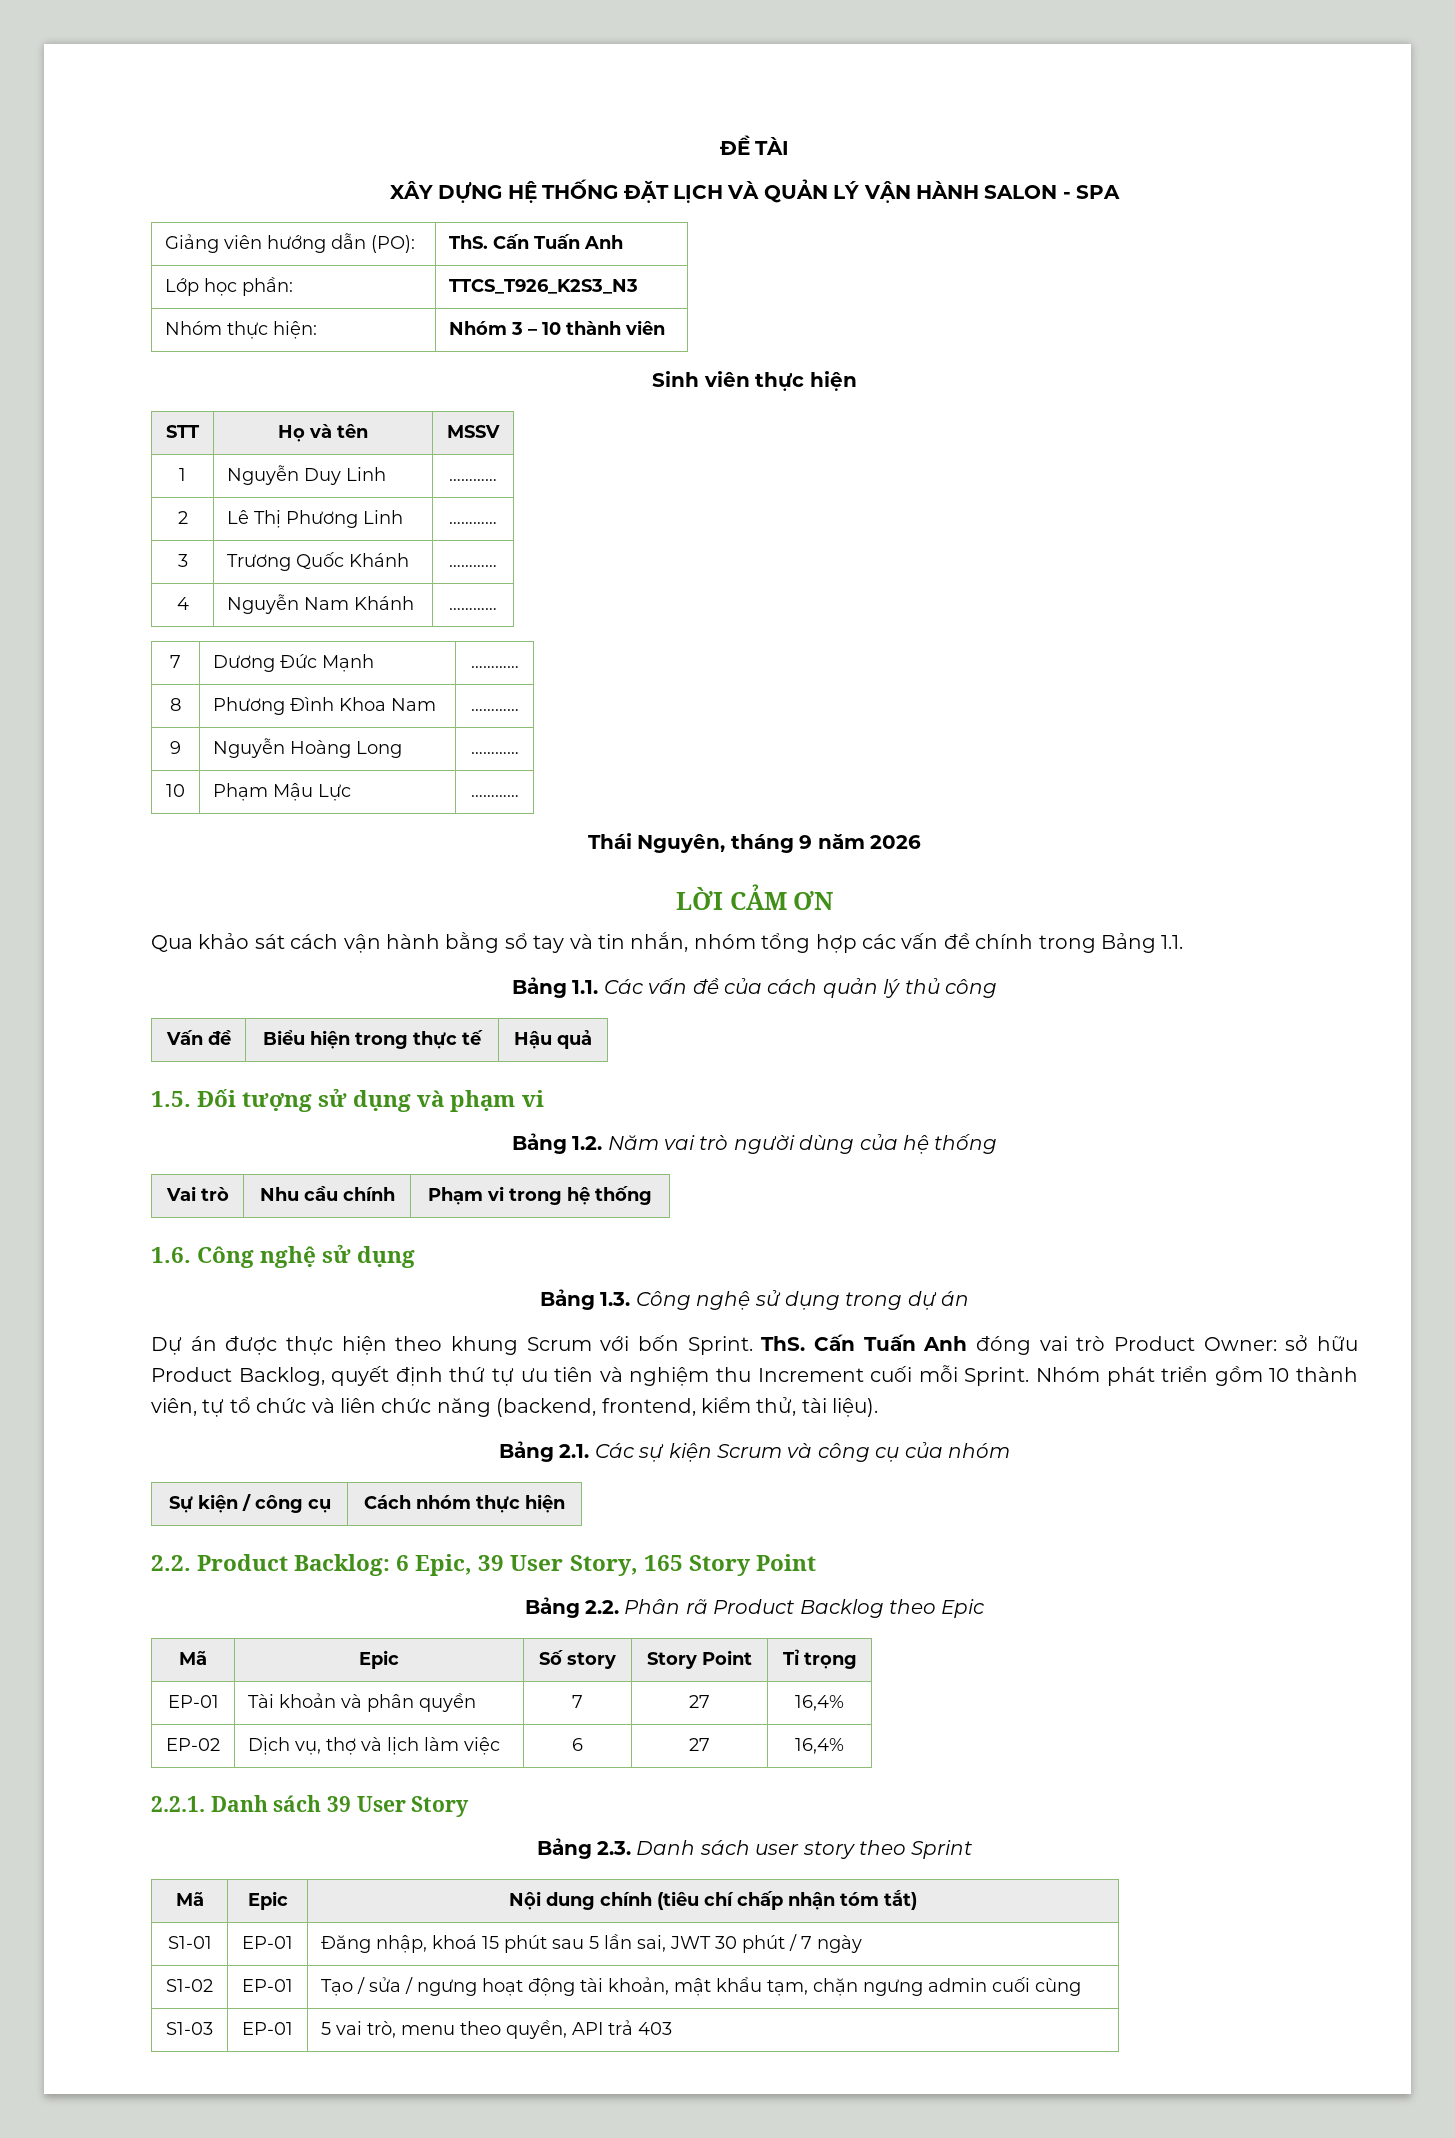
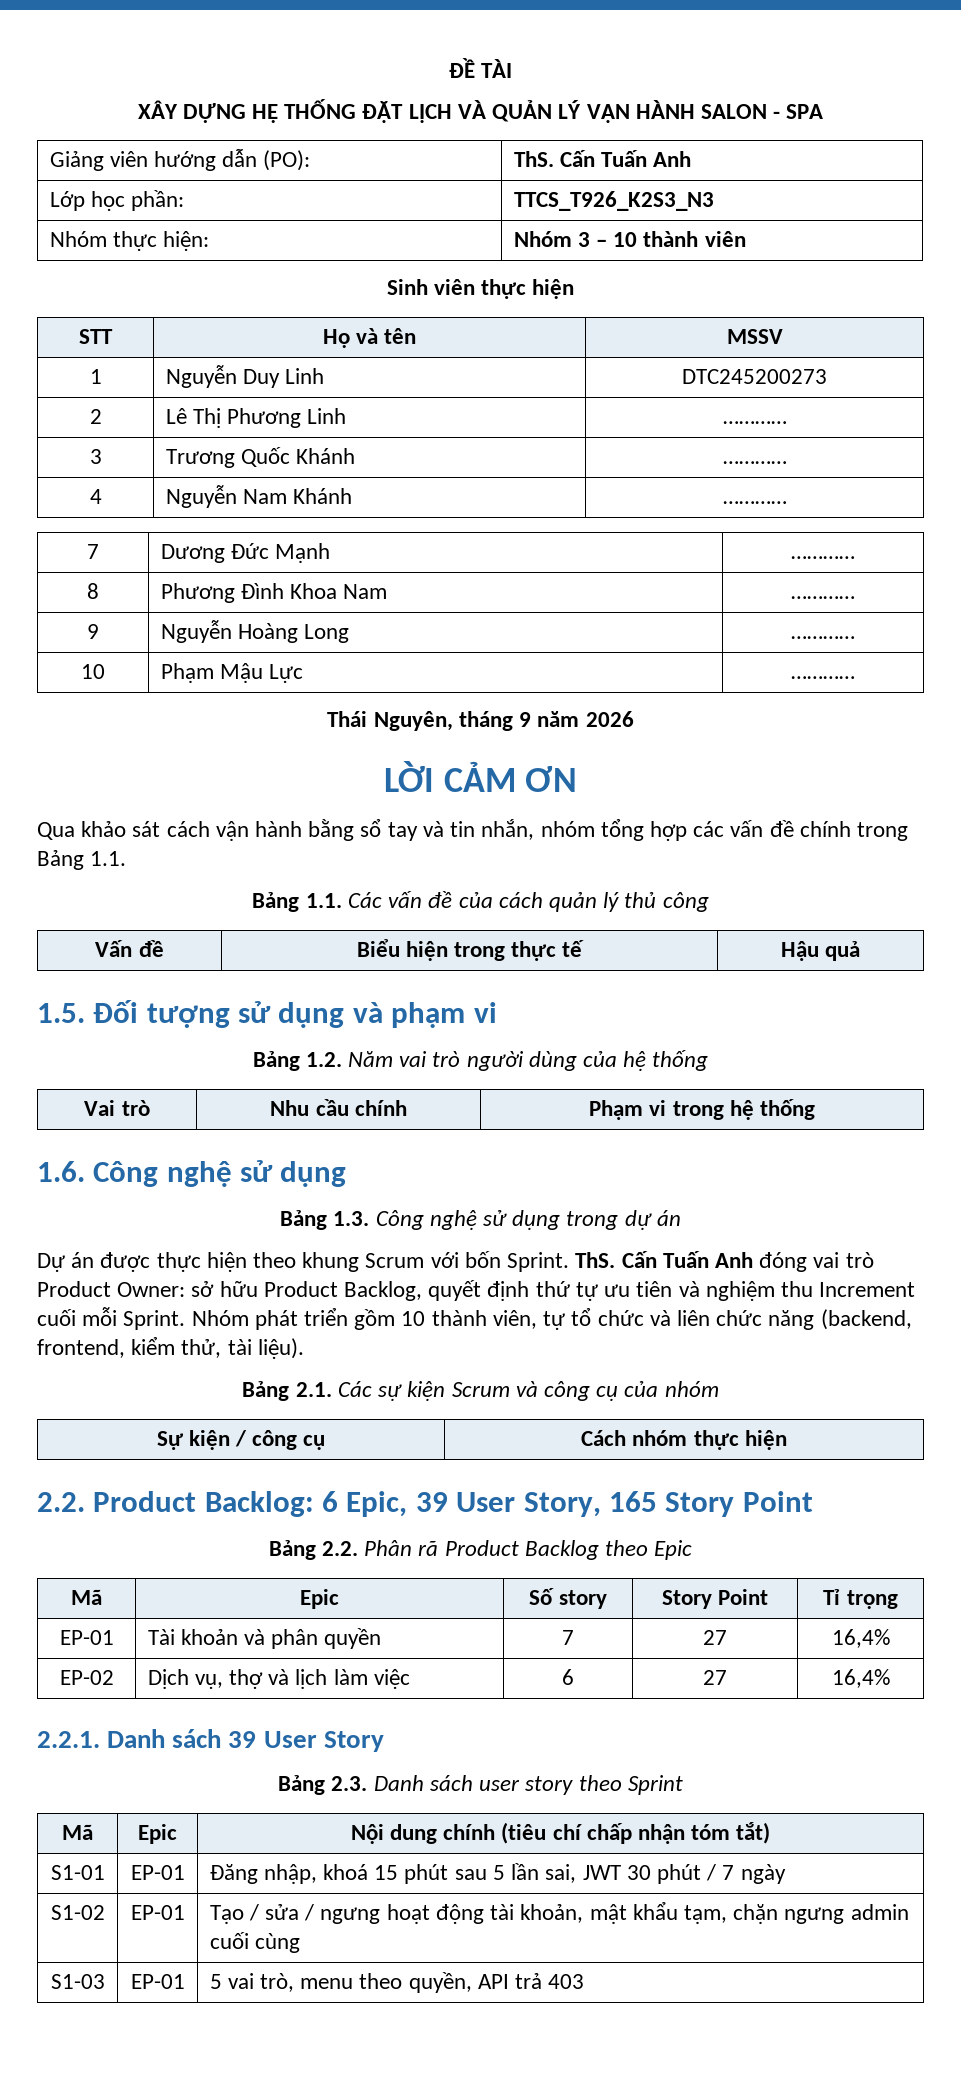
- 1 | Nguyễn Duy Linh | …………
+ 1 | Nguyễn Duy Linh | DTC245200273

